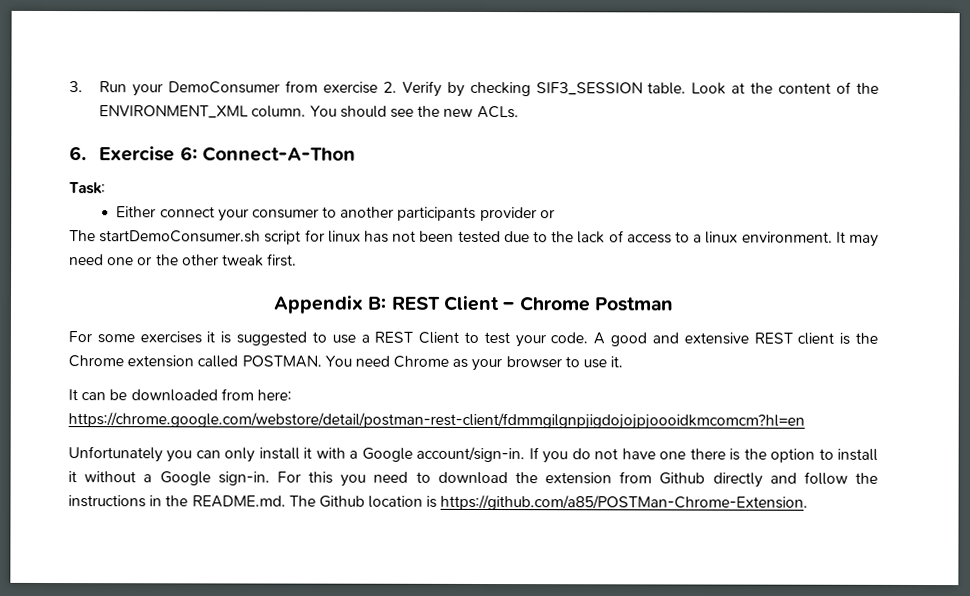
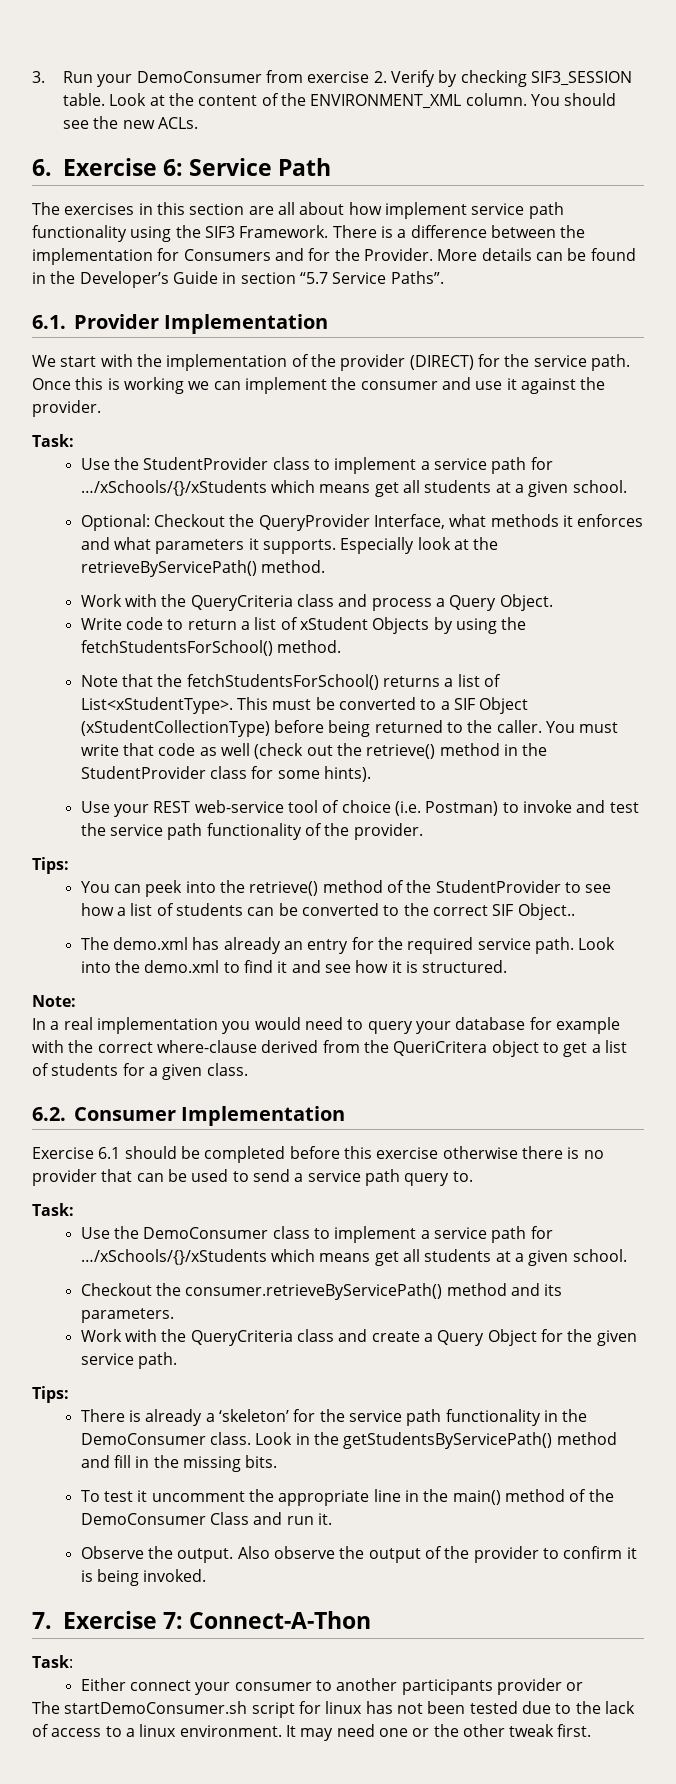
- 6. Exercise 6: Connect-A-Thon
+ 6. Exercise 6: Service Path
+ The exercises in this section are all about how implement service path functionality using the SIF3 Framework. There is a difference between the implementation for Consumers and for the Provider. More details can be found in the Developer’s Guide in section “5.7 Service Paths”.
+ 6.1. Provider Implementation
+ We start with the implementation of the provider (DIRECT) for the service path. Once this is working we can implement the consumer and use it against the provider.
+ Task:
+ Use the StudentProvider class to implement a service path for …/xSchools/{}/xStudents which means get all students at a given school.
+ Optional: Checkout the QueryProvider Interface, what methods it enforces and what parameters it supports. Especially look at the retrieveByServicePath() method.
+ Work with the QueryCriteria class and process a Query Object.
+ Write code to return a list of xStudent Objects by using the fetchStudentsForSchool() method.
+ Note that the fetchStudentsForSchool() returns a list of List<xStudentType>. This must be converted to a SIF Object (xStudentCollectionType) before being returned to the caller. You must write that code as well (check out the retrieve() method in the StudentProvider class for some hints).
+ Use your REST web-service tool of choice (i.e. Postman) to invoke and test the service path functionality of the provider.
+ Tips:
+ You can peek into the retrieve() method of the StudentProvider to see how a list of students can be converted to the correct SIF Object..
+ The demo.xml has already an entry for the required service path. Look into the demo.xml to find it and see how it is structured.
+ Note:
+ In a real implementation you would need to query your database for example with the correct where-clause derived from the QueriCritera object to get a list of students for a given class.
+ 6.2. Consumer Implementation
+ Exercise 6.1 should be completed before this exercise otherwise there is no provider that can be used to send a service path query to.
+ Task:
+ Use the DemoConsumer class to implement a service path for …/xSchools/{}/xStudents which means get all students at a given school.
+ Checkout the consumer.retrieveByServicePath() method and its parameters.
+ Work with the QueryCriteria class and create a Query Object for the given service path.
+ Tips:
+ There is already a ‘skeleton’ for the service path functionality in the DemoConsumer class. Look in the getStudentsByServicePath() method and fill in the missing bits.
+ To test it uncomment the appropriate line in the main() method of the DemoConsumer Class and run it.
+ Observe the output. Also observe the output of the provider to confirm it is being invoked.
+ 7. Exercise 7: Connect-A-Thon
- Appendix B: REST Client – Chrome Postman
- For some exercises it is suggested to use a REST Client to test your code. A good and extensive REST client is the Chrome extension called POSTMAN. You need Chrome as your browser to use it.
- It can be downloaded from here: https://chrome.google.com/webstore/detail/postman-rest-client/fdmmgilgnpjigdojojpjoooidkmcomcm?hl=en
- Unfortunately you can only install it with a Google account/sign-in. If you do not have one there is the option to install it without a Google sign-in. For this you need to download the extension from Github directly and follow the instructions in the README.md. The Github location is https://github.com/a85/POSTMan-Chrome-Extension.

